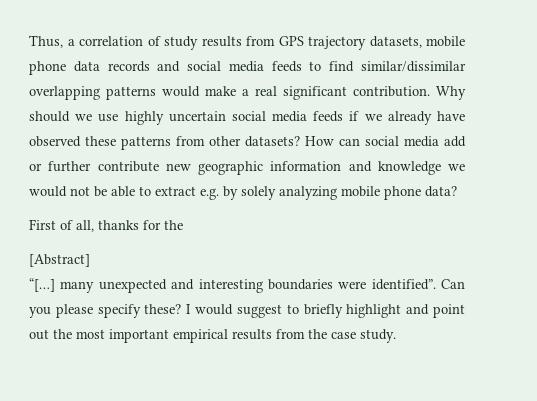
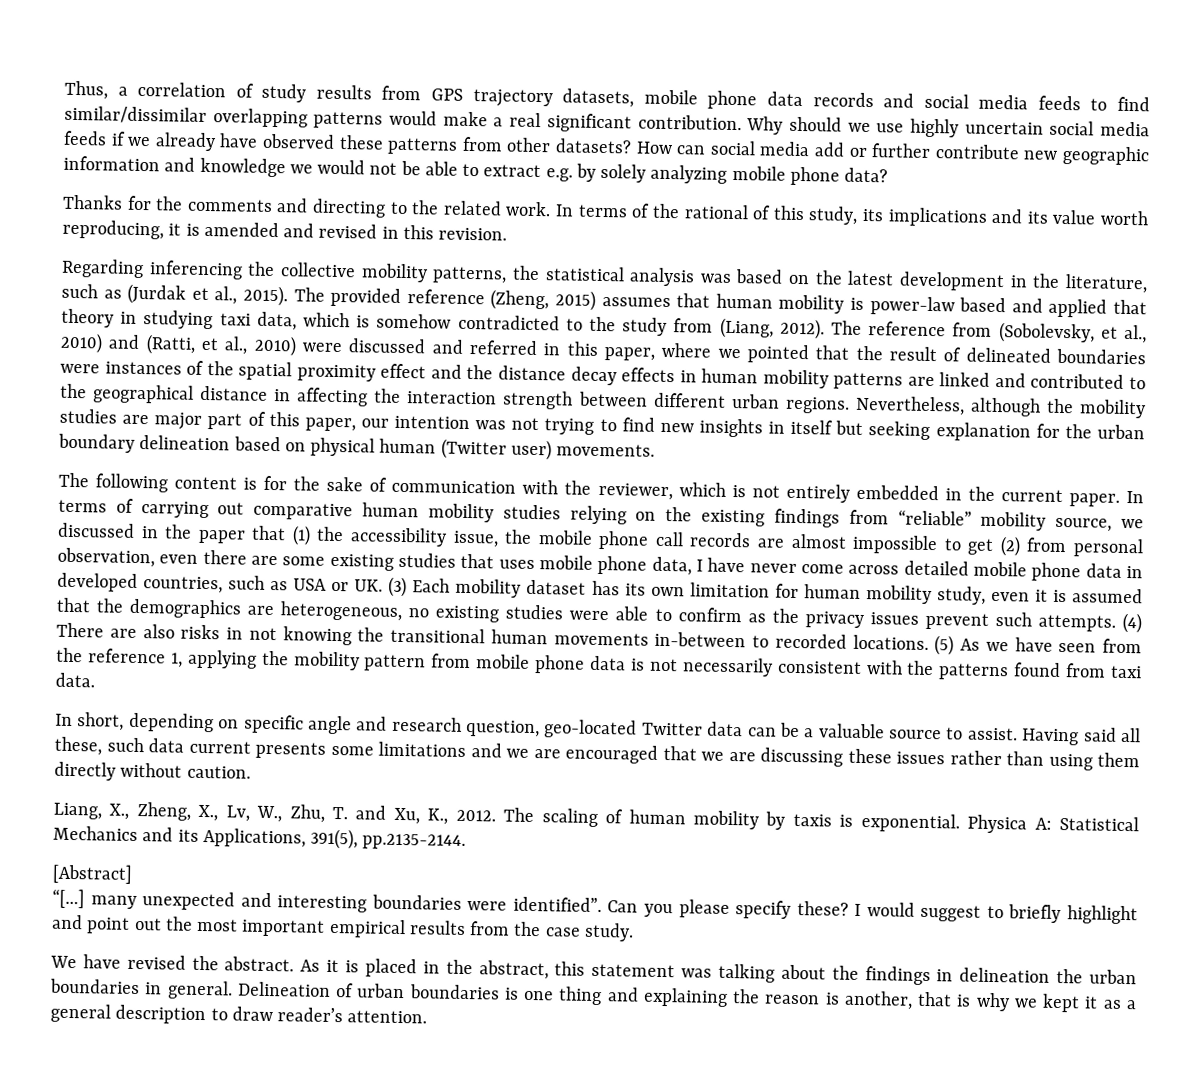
- First of all, thanks for the
+ Thanks for the comments and directing to the related work. In terms of the rational of this study, its implications and its value worth reproducing, it is amended and revised in this revision.
+ Regarding inferencing the collective mobility patterns, the statistical analysis was based on the latest development in the literature, such as (Jurdak et al., 2015). The provided reference (Zheng, 2015) assumes that human mobility is power-law based and applied that theory in studying taxi data, which is somehow contradicted to the study from (Liang, 2012). The reference from (Sobolevsky, et al., 2010) and (Ratti, et al., 2010) were discussed and referred in this paper, where we pointed that the result of delineated boundaries were instances of the spatial proximity effect and the distance decay effects in human mobility patterns are linked and contributed to the geographical distance in affecting the interaction strength between different urban regions. Nevertheless, although the mobility studies are major part of this paper, our intention was not trying to find new insights in itself but seeking explanation for the urban boundary delineation based on physical human (Twitter user) movements.
+ The following content is for the sake of communication with the reviewer, which is not entirely embedded in the current paper. In terms of carrying out comparative human mobility studies relying on the existing findings from “reliable” mobility source, we discussed in the paper that (1) the accessibility issue, the mobile phone call records are almost impossible to get (2) from personal observation, even there are some existing studies that uses mobile phone data, I have never come across detailed mobile phone data in developed countries, such as USA or UK. (3) Each mobility dataset has its own limitation for human mobility study, even it is assumed that the demographics are heterogeneous, no existing studies were able to confirm as the privacy issues prevent such attempts. (4) There are also risks in not knowing the transitional human movements in-between to recorded locations. (5) As we have seen from the reference 1, applying the mobility pattern from mobile phone data is not necessarily consistent with the patterns found from taxi data.
+ In short, depending on specific angle and research question, geo-located Twitter data can be a valuable source to assist. Having said all these, such data current presents some limitations and we are encouraged that we are discussing these issues rather than using them directly without caution.
+ Liang, X., Zheng, X., Lv, W., Zhu, T. and Xu, K., 2012. The scaling of human mobility by taxis is exponential. Physica A: Statistical Mechanics and its Applications, 391(5), pp.2135-2144.
+ We have revised the abstract. As it is placed in the abstract, this statement was talking about the findings in delineation the urban boundaries in general. Delineation of urban boundaries is one thing and explaining the reason is another, that is why we kept it as a general description to draw reader’s attention.

